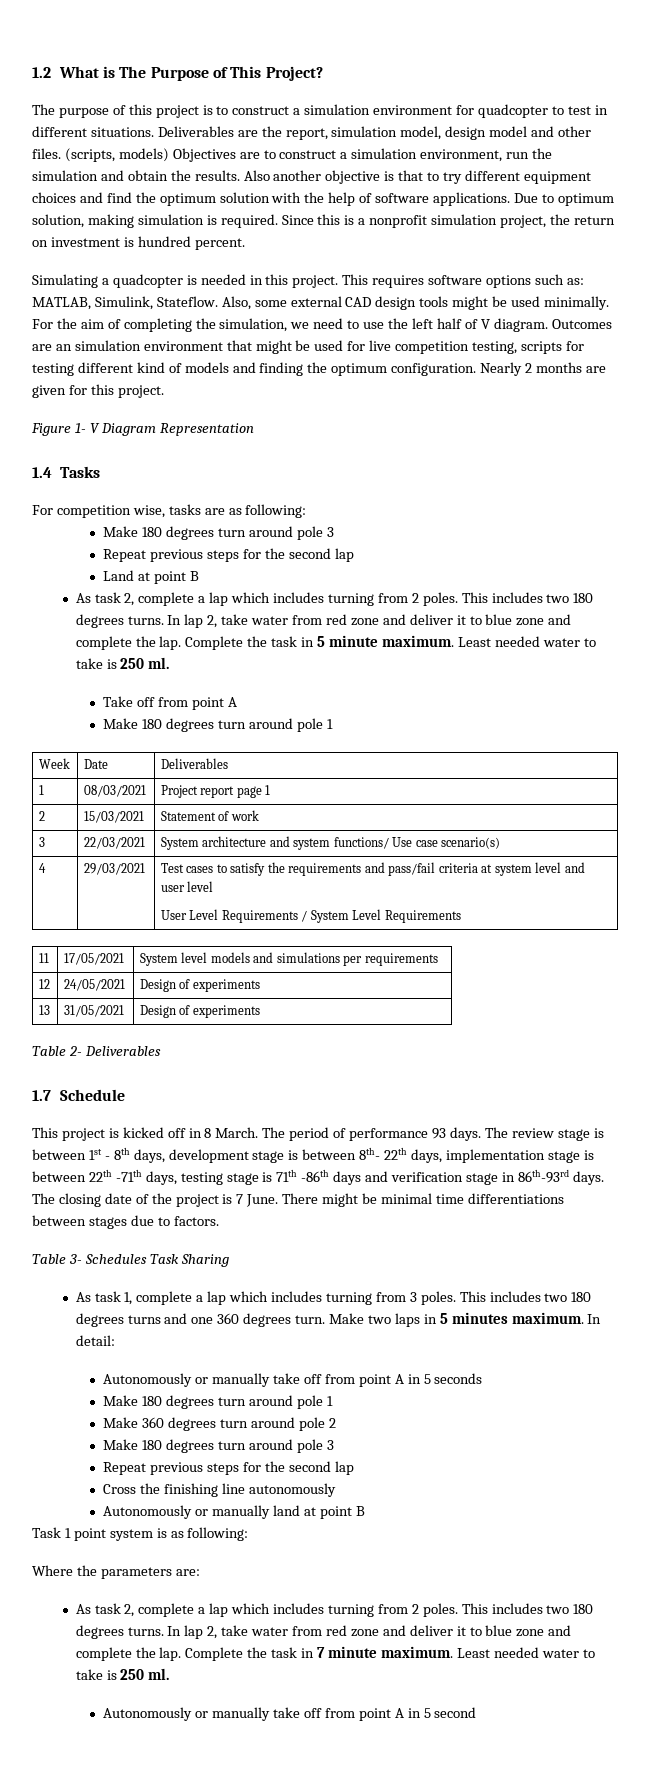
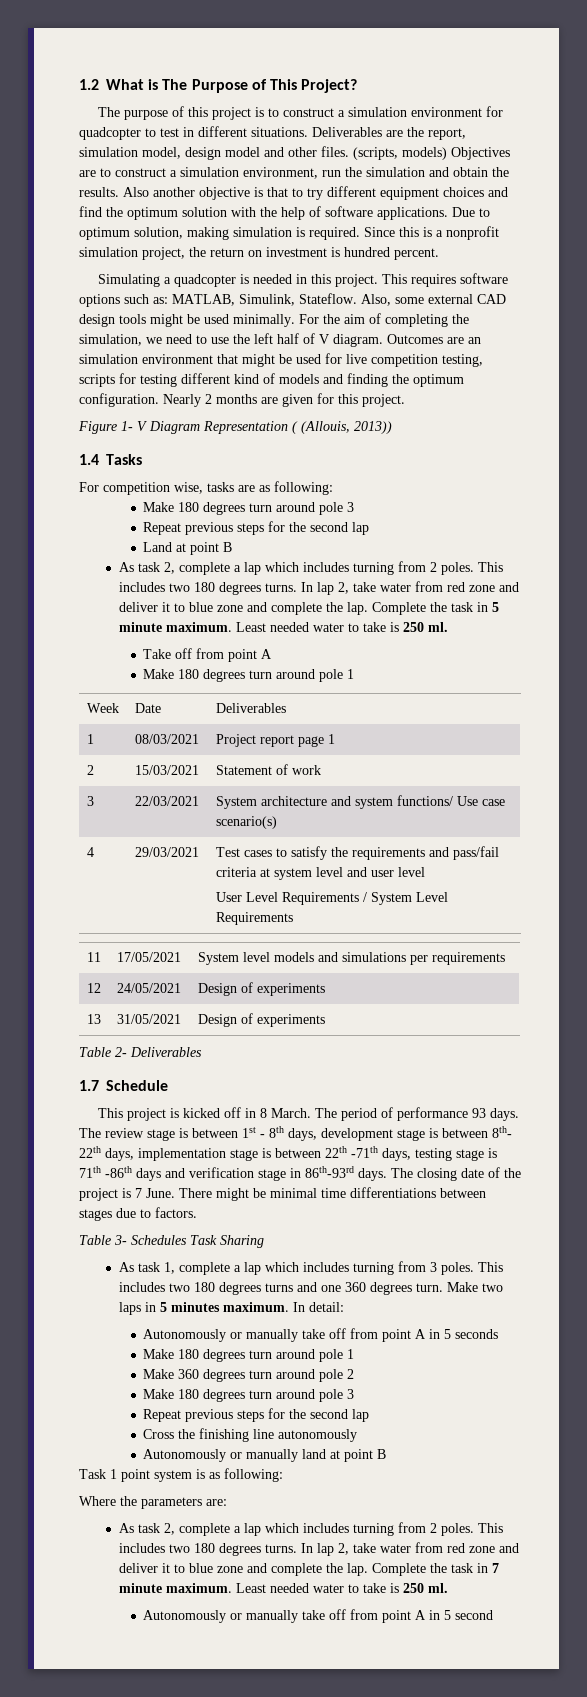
- Figure 1- V Diagram Representation
+ Figure 1- V Diagram Representation ( (Allouis, 2013))

